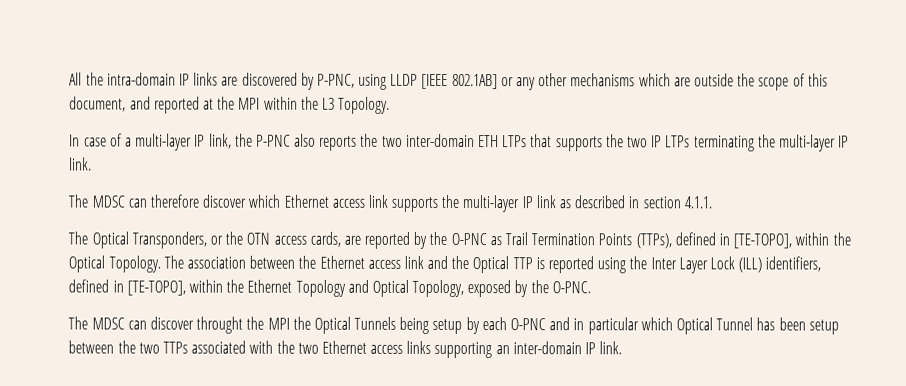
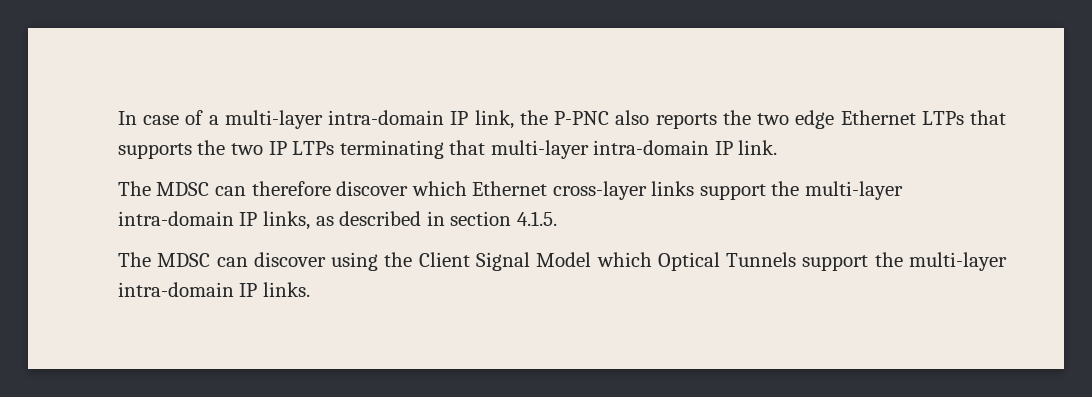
- All the intra-domain IP links are discovered by P-PNC, using LLDP [IEEE 802.1AB] or any other mechanisms which are outside the scope of this document, and reported at the MPI within the L3 Topology.
- In case of a multi-layer IP link, the P-PNC also reports the two inter-domain ETH LTPs that supports the two IP LTPs terminating the multi-layer IP link.
+ In case of a multi-layer intra-domain IP link, the P-PNC also reports the two edge Ethernet LTPs that supports the two IP LTPs terminating that multi-layer intra-domain IP link.
- The MDSC can therefore discover which Ethernet access link supports the multi-layer IP link as described in section 4.1.1.
- The Optical Transponders, or the OTN access cards, are reported by the O-PNC as Trail Termination Points (TTPs), defined in [TE-TOPO], within the Optical Topology. The association between the Ethernet access link and the Optical TTP is reported using the Inter Layer Lock (ILL) identifiers, defined in [TE-TOPO], within the Ethernet Topology and Optical Topology, exposed by the O-PNC.
- The MDSC can discover throught the MPI the Optical Tunnels being setup by each O-PNC and in particular which Optical Tunnel has been setup between the two TTPs associated with the two Ethernet access links supporting an inter-domain IP link.
+ The MDSC can therefore discover which Ethernet cross-layer links support the multi-layer intra-domain IP links, as described in section 4.1.5.
+ The MDSC can discover using the Client Signal Model which Optical Tunnels support the multi-layer intra-domain IP links.

